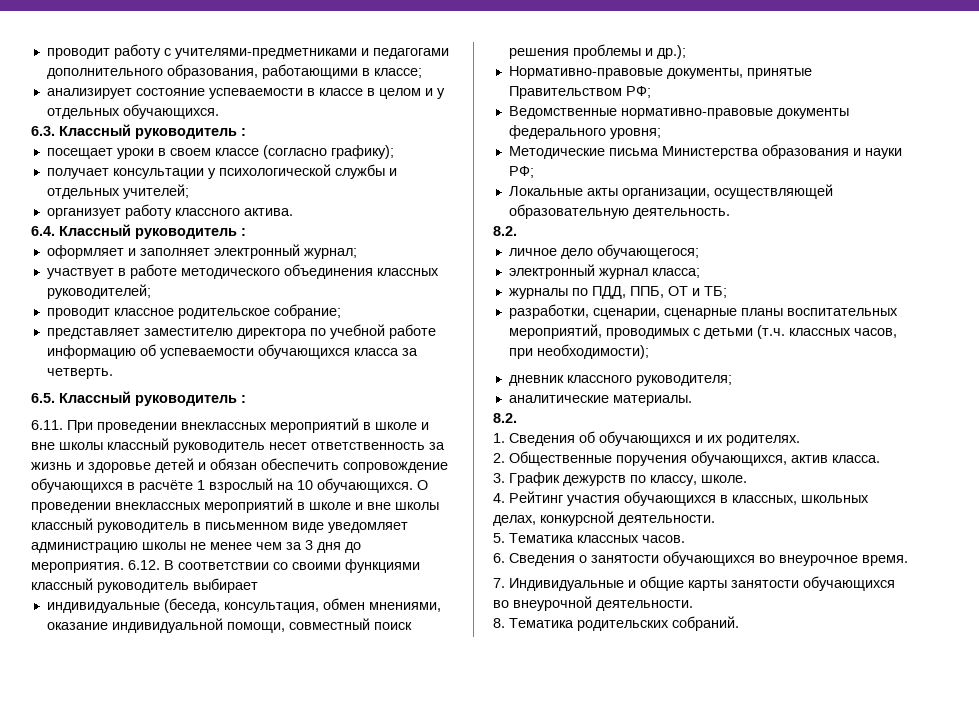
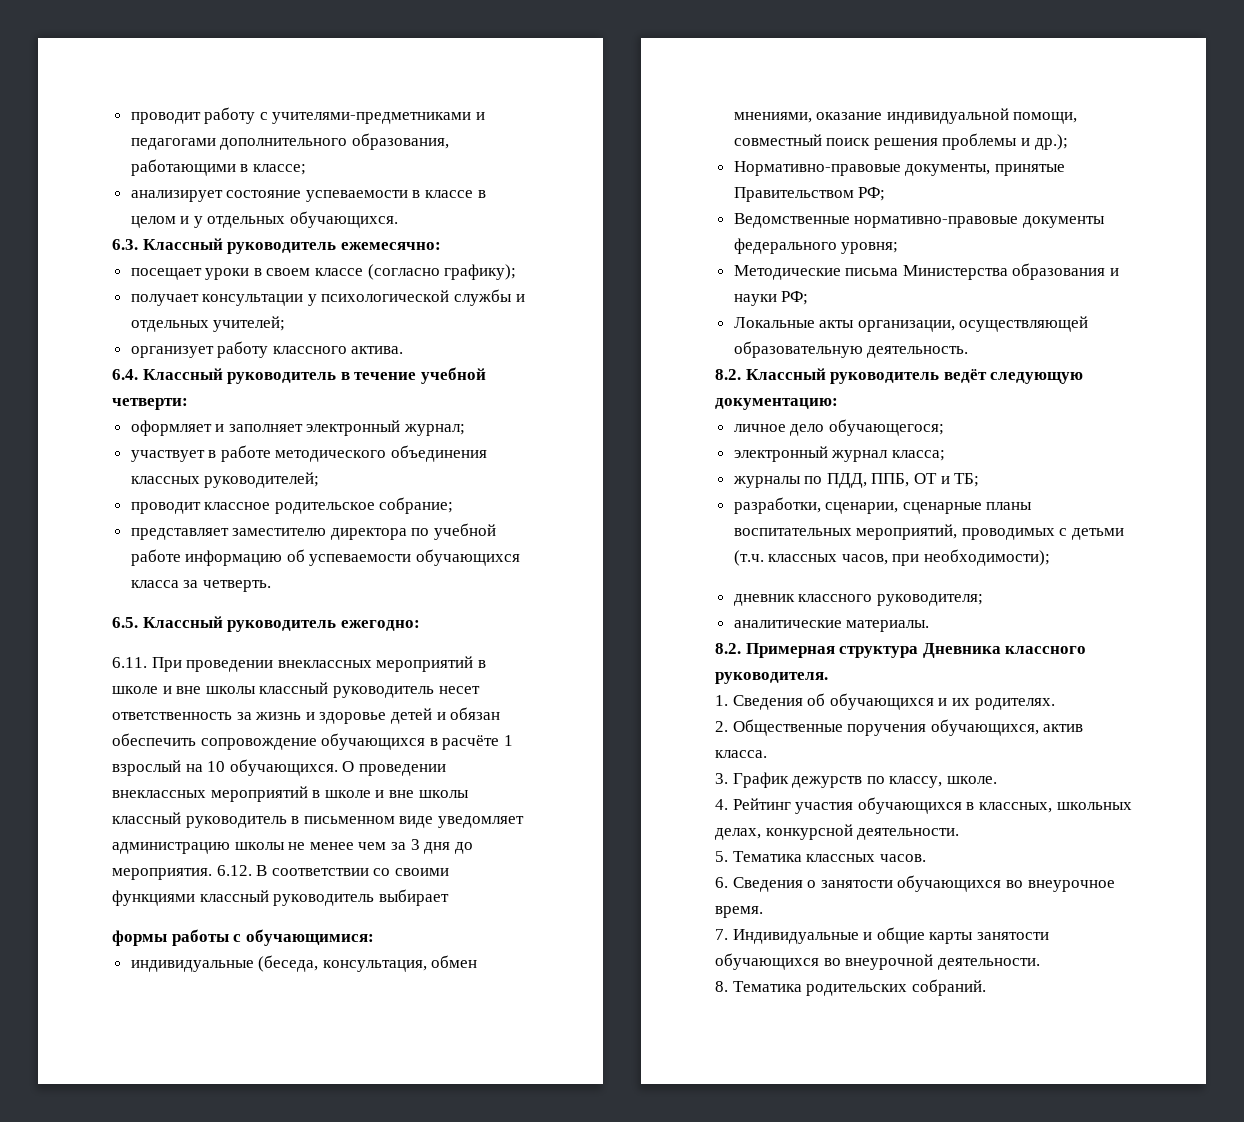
- 6.3. Классный руководитель :
+ 6.3. Классный руководитель ежемесячно:
- 6.4. Классный руководитель :
+ 6.4. Классный руководитель в течение учебной четверти:
- 6.5. Классный руководитель :
+ 6.5. Классный руководитель ежегодно:
+ формы работы с обучающимися:
  Локальные акты организации, осуществляющей образовательную деятельность.
- 8.2.
+ 8.2. Классный руководитель ведёт следующую документацию:
  аналитические материалы.
- 8.2.
+ 8.2. Примерная структура Дневника классного руководителя.

